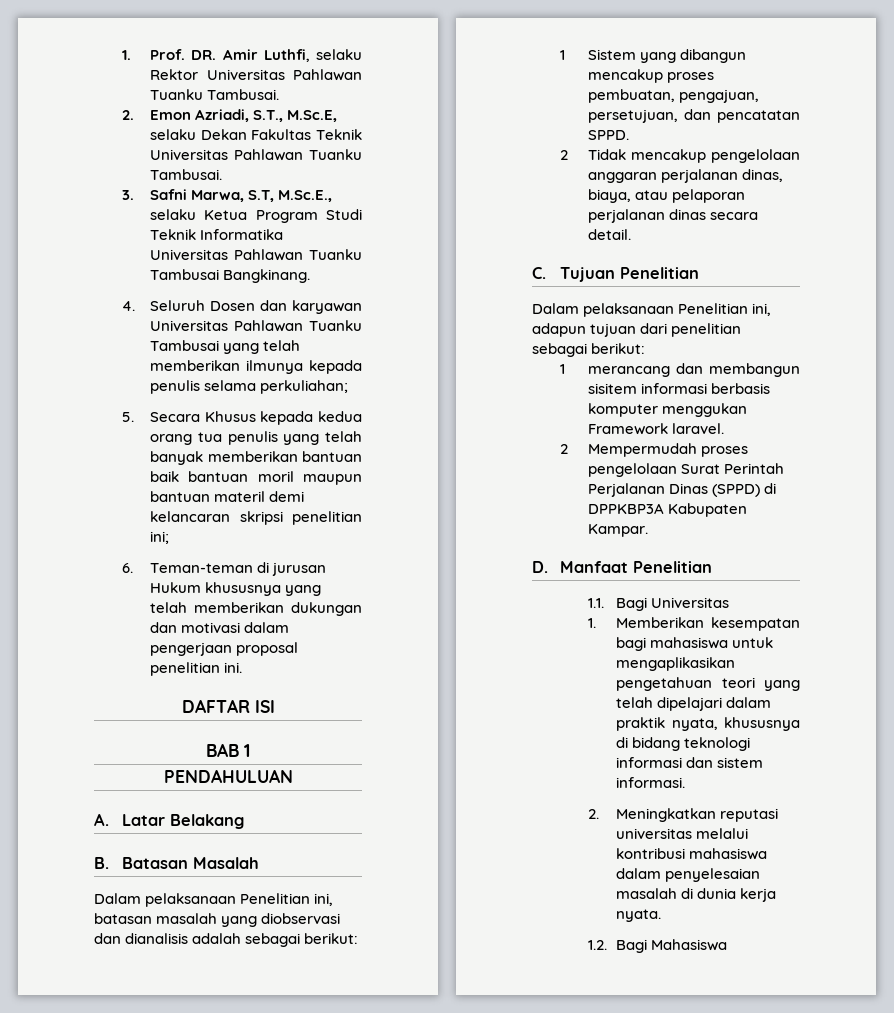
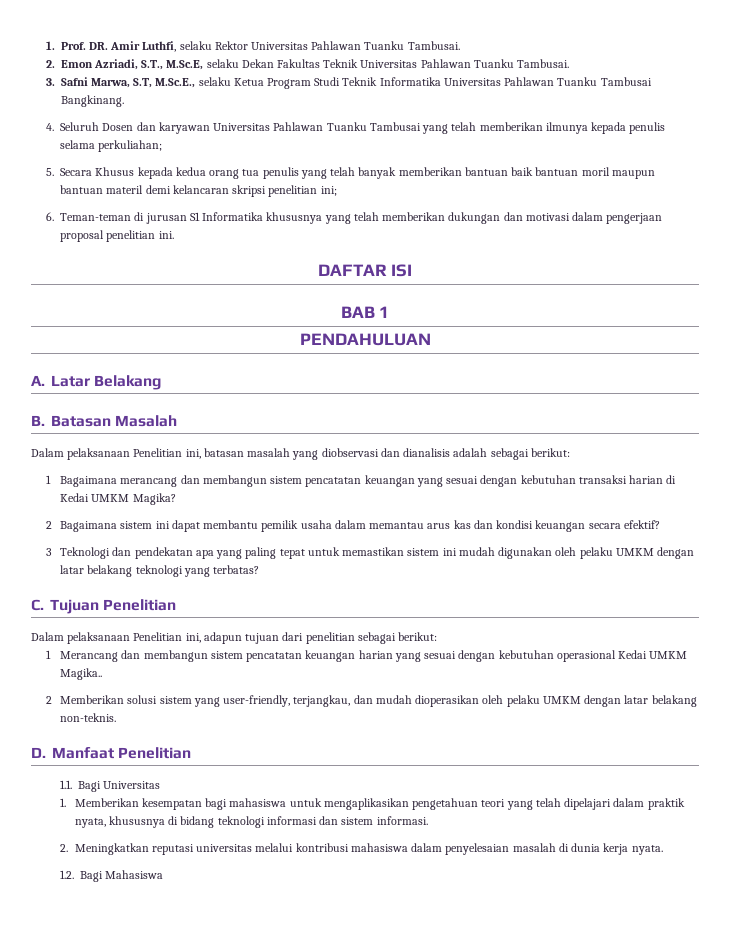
- 6. Teman-teman di jurusan Hukum khususnya yang telah memberikan dukungan dan motivasi dalam pengerjaan proposal penelitian ini.
+ 6. Teman-teman di jurusan S1 Informatika khususnya yang telah memberikan dukungan dan motivasi dalam pengerjaan proposal penelitian ini.
- 1 Sistem yang dibangun mencakup proses pembuatan, pengajuan, persetujuan, dan pencatatan SPPD.
- 2 Tidak mencakup pengelolaan anggaran perjalanan dinas, biaya, atau pelaporan perjalanan dinas secara detail.
+ 1 Bagaimana merancang dan membangun sistem pencatatan keuangan yang sesuai dengan kebutuhan transaksi harian di Kedai UMKM Magika?
+ 2 Bagaimana sistem ini dapat membantu pemilik usaha dalam memantau arus kas dan kondisi keuangan secara efektif?
+ 3 Teknologi dan pendekatan apa yang paling tepat untuk memastikan sistem ini mudah digunakan oleh pelaku UMKM dengan latar belakang teknologi yang terbatas?
- 1 merancang dan membangun sisitem informasi berbasis komputer menggukan Framework laravel.
- 2 Mempermudah proses pengelolaan Surat Perintah Perjalanan Dinas (SPPD) di DPPKBP3A Kabupaten Kampar.
+ 1 Merancang dan membangun sistem pencatatan keuangan harian yang sesuai dengan kebutuhan operasional Kedai UMKM Magika..
+ 2 Memberikan solusi sistem yang user-friendly, terjangkau, dan mudah dioperasikan oleh pelaku UMKM dengan latar belakang non-teknis.

